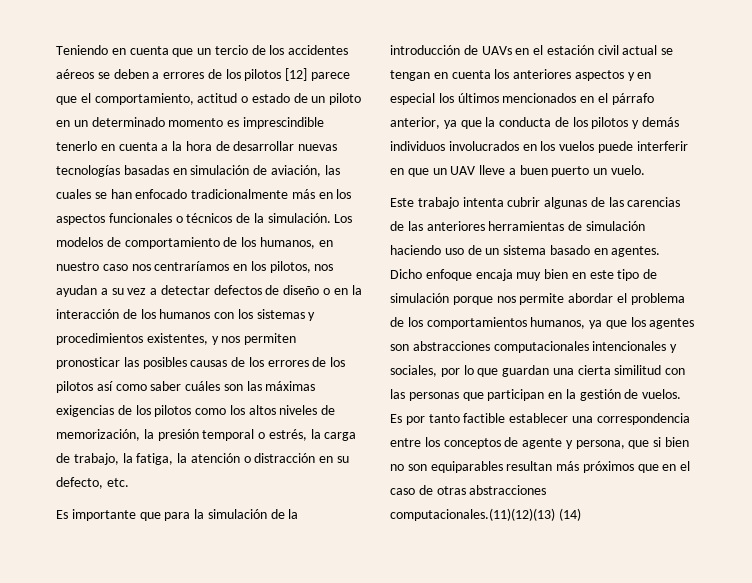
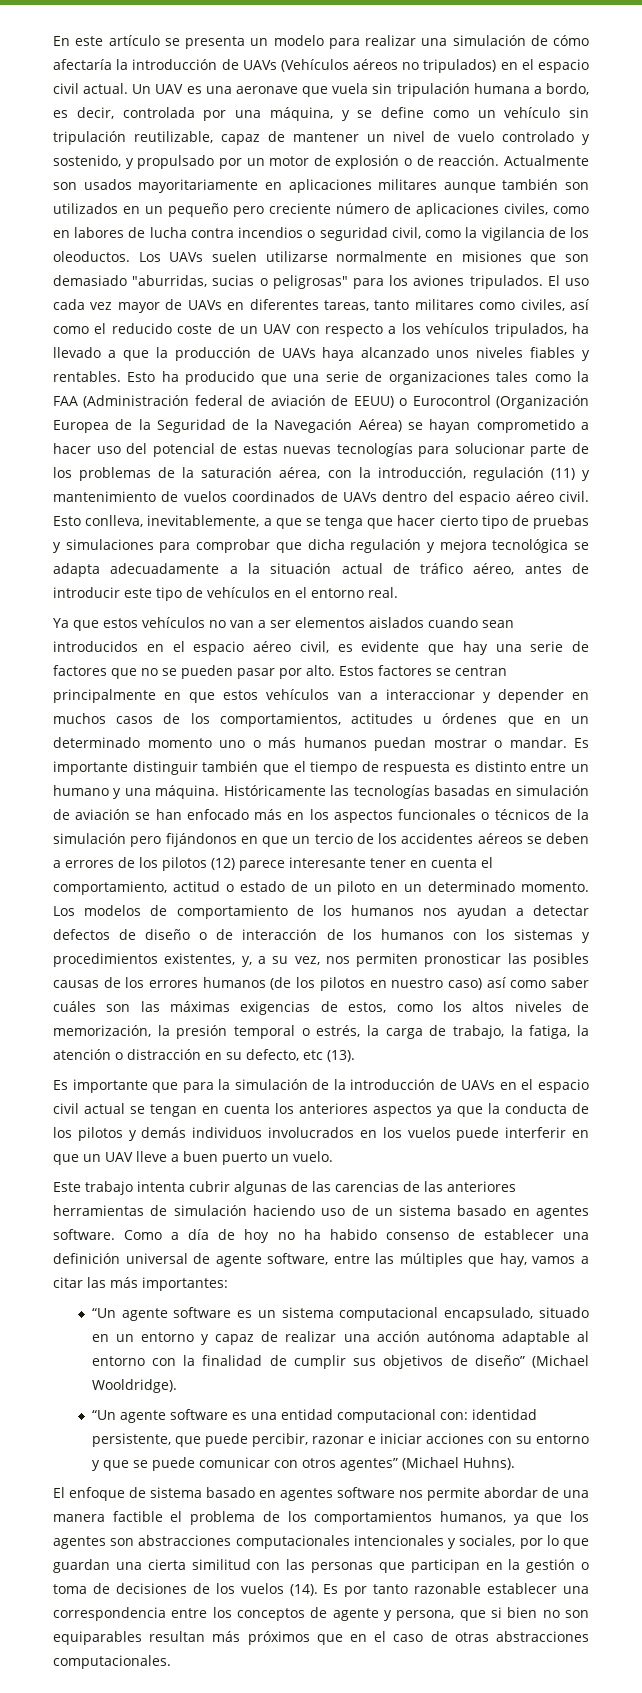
- Teniendo en cuenta que un tercio de los accidentes aéreos se deben a errores de los pilotos [12] parece que el comportamiento, actitud o estado de un piloto en un determinado momento es imprescindible tenerlo en cuenta a la hora de desarrollar nuevas tecnologías basadas en simulación de aviación, las cuales se han enfocado tradicionalmente más en los aspectos funcionales o técnicos de la simulación.
+ En este artículo se presenta un modelo para realizar una simulación de cómo afectaría la introducción de UAVs (Vehículos aéreos no tripulados) en el espacio civil actual. Un UAV es una aeronave que vuela sin tripulación humana a bordo, es decir, controlada por una máquina, y se define como un vehículo sin tripulación reutilizable, capaz de mantener un nivel de vuelo controlado y sostenido, y propulsado por un motor de explosión o de reacción. Actualmente son usados mayoritariamente en aplicaciones militares aunque también son utilizados en un pequeño pero creciente número de aplicaciones civiles, como en labores de lucha contra incendios o seguridad civil, como la vigilancia de los oleoductos. Los UAVs suelen utilizarse normalmente en misiones que son demasiado "aburridas, sucias o peligrosas" para los aviones tripulados. El uso cada vez mayor de UAVs en diferentes tareas, tanto militares como civiles, así como el reducido coste de un UAV con respecto a los vehículos tripulados, ha llevado a que la producción de UAVs haya alcanzado unos niveles fiables y rentables. Esto ha producido que una serie de organizaciones tales como la FAA (Administración federal de aviación de EEUU) o Eurocontrol (Organización Europea de la Seguridad de la Navegación Aérea) se hayan comprometido a hacer uso del potencial de estas nuevas tecnologías para solucionar parte de los problemas de la saturación aérea, con la introducción, regulación (11) y mantenimiento de vuelos coordinados de UAVs dentro del espacio aéreo civil. Esto conlleva, inevitablemente, a que se tenga que hacer cierto tipo de pruebas y simulaciones para comprobar que dicha regulación y mejora tecnológica se adapta adecuadamente a la situación actual de tráfico aéreo, antes de introducir este tipo de vehículos en el entorno real.
+ Ya que estos vehículos no van a ser elementos aislados cuando sean introducidos en el espacio aéreo civil, es evidente que hay una serie de factores que no se pueden pasar por alto. Estos factores se centran principalmente en que estos vehículos van a interaccionar y depender en muchos casos de los comportamientos, actitudes u órdenes que en un determinado momento uno o más humanos puedan mostrar o mandar. Es importante distinguir también que el tiempo de respuesta es distinto entre un humano y una máquina. Históricamente las tecnologías basadas en simulación de aviación se han enfocado más en los aspectos funcionales o técnicos de la simulación pero fijándonos en que un tercio de los accidentes aéreos se deben a errores de los pilotos (12) parece interesante tener en cuenta el comportamiento, actitud o estado de un piloto en un determinado momento.
- Los modelos de comportamiento de los humanos, en nuestro caso nos centraríamos en los pilotos, nos ayudan a su vez a detectar defectos de diseño o en la interacción de los humanos con los sistemas y procedimientos existentes, y nos permiten pronosticar las posibles causas de los errores de los pilotos así como saber cuáles son las máximas exigencias de los pilotos como los altos niveles de memorización, la presión temporal o estrés, la carga de trabajo, la fatiga, la atención o distracción en su defecto, etc.
+ Los modelos de comportamiento de los humanos nos ayudan a detectar defectos de diseño o de interacción de los humanos con los sistemas y procedimientos existentes, y, a su vez, nos permiten pronosticar las posibles causas de los errores humanos (de los pilotos en nuestro caso) así como saber cuáles son las máximas exigencias de estos, como los altos niveles de memorización, la presión temporal o estrés, la carga de trabajo, la fatiga, la atención o distracción en su defecto, etc (13).
- Es importante que para la simulación de la introducción de UAVs en el estación civil actual se tengan en cuenta los anteriores aspectos y en especial los últimos mencionados en el párrafo anterior, ya que la conducta de los pilotos y demás individuos involucrados en los vuelos puede interferir en que un UAV lleve a buen puerto un vuelo.
+ Es importante que para la simulación de la introducción de UAVs en el espacio civil actual se tengan en cuenta los anteriores aspectos ya que la conducta de los pilotos y demás individuos involucrados en los vuelos puede interferir en que un UAV lleve a buen puerto un vuelo.
- Este trabajo intenta cubrir algunas de las carencias de las anteriores herramientas de simulación haciendo uso de un sistema basado en agentes. Dicho enfoque encaja muy bien en este tipo de simulación porque nos permite abordar el problema de los comportamientos humanos, ya que los agentes son abstracciones computacionales intencionales y sociales, por lo que guardan una cierta similitud con las personas que participan en la gestión de vuelos.
+ Este trabajo intenta cubrir algunas de las carencias de las anteriores herramientas de simulación haciendo uso de un sistema basado en agentes software. Como a día de hoy no ha habido consenso de establecer una definición universal de agente software, entre las múltiples que hay, vamos a citar las más importantes:
+ “Un agente software es un sistema computacional encapsulado, situado en un entorno y capaz de realizar una acción autónoma adaptable al entorno con la finalidad de cumplir sus objetivos de diseño” (Michael Wooldridge).
+ “Un agente software es una entidad computacional con: identidad persistente, que puede percibir, razonar e iniciar acciones con su entorno y que se puede comunicar con otros agentes” (Michael Huhns).
+ El enfoque de sistema basado en agentes software nos permite abordar de una manera factible el problema de los comportamientos humanos, ya que los agentes son abstracciones computacionales intencionales y sociales, por lo que guardan una cierta similitud con las personas que participan en la gestión o toma de decisiones de los vuelos (14).
- Es por tanto factible establecer una correspondencia entre los conceptos de agente y persona, que si bien no son equiparables resultan más próximos que en el caso de otras abstracciones computacionales.(11)(12)(13) (14)
+ Es por tanto razonable establecer una correspondencia entre los conceptos de agente y persona, que si bien no son equiparables resultan más próximos que en el caso de otras abstracciones computacionales.

